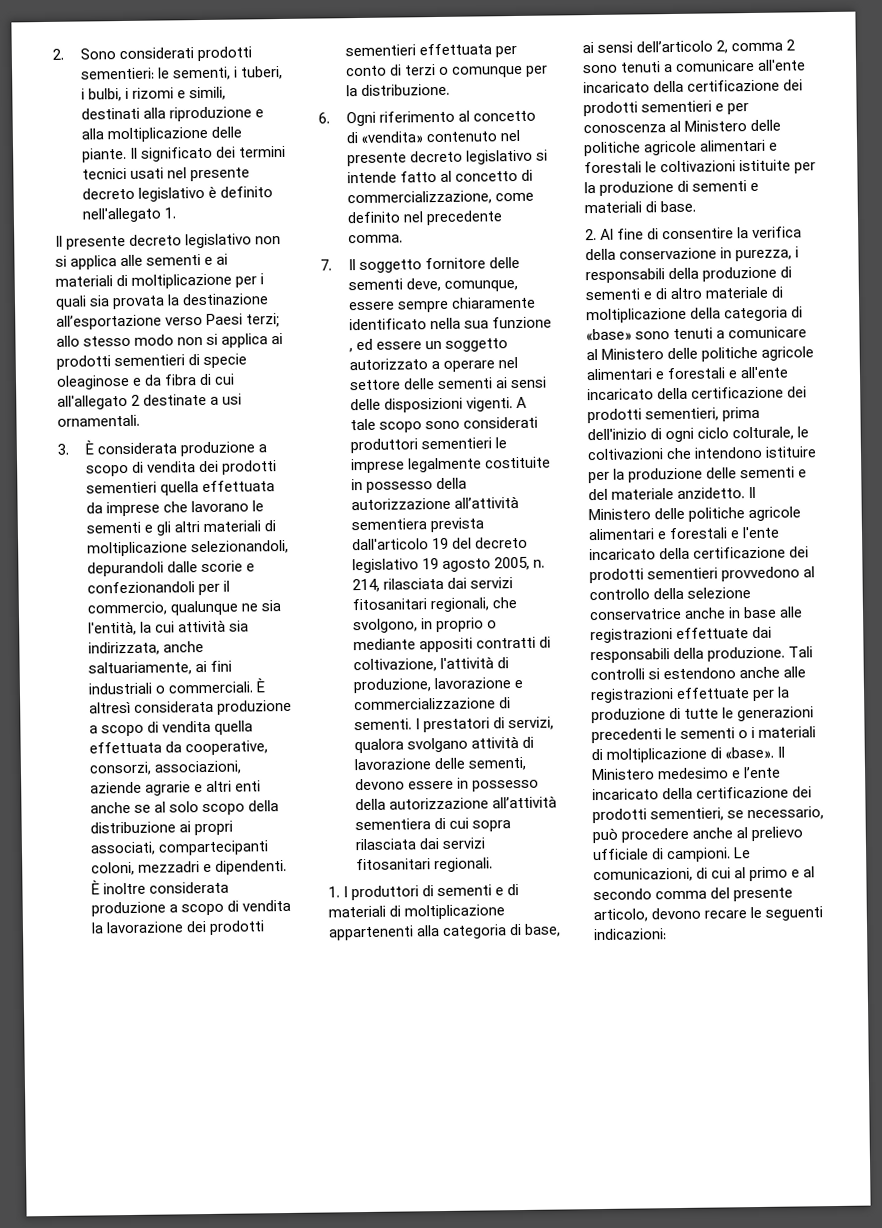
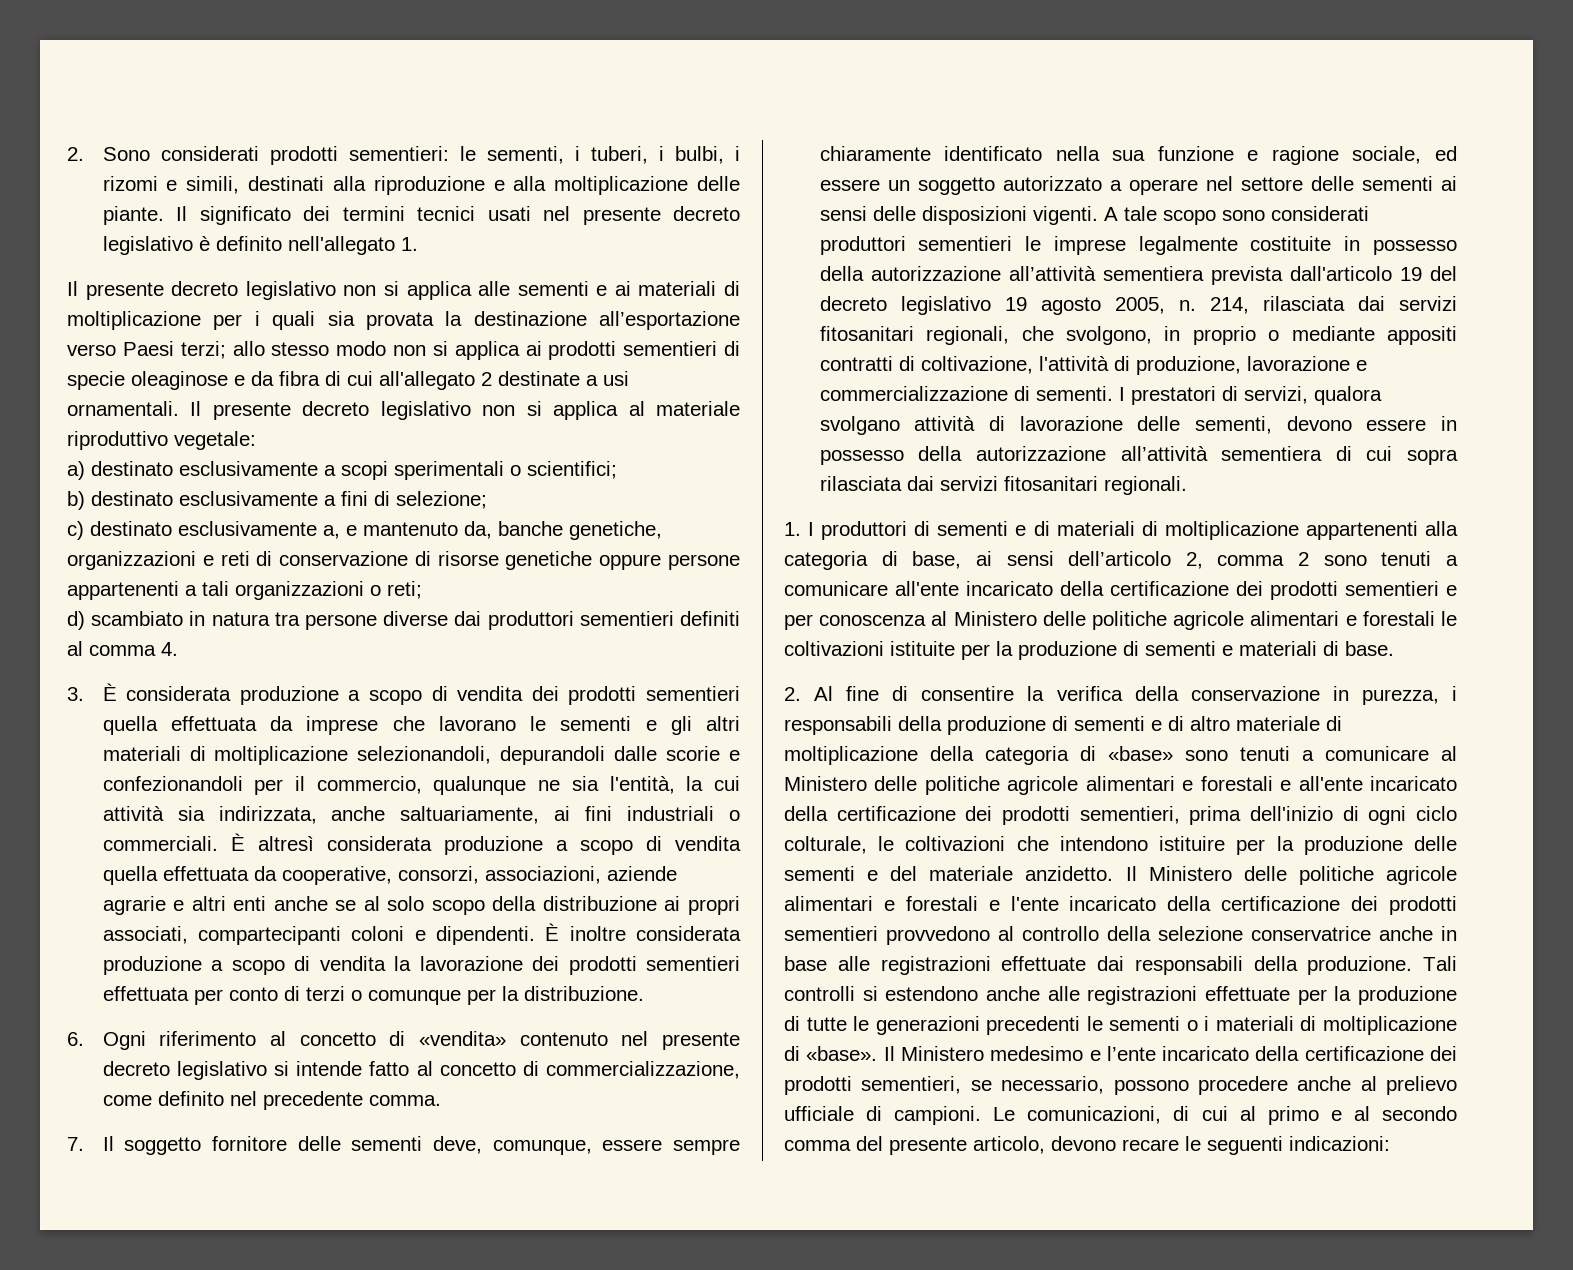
+ Il presente decreto legislativo non si applica al materiale riproduttivo vegetale:
+ a) destinato esclusivamente a scopi sperimentali o scientifici;
+ b) destinato esclusivamente a fini di selezione;
+ c) destinato esclusivamente a, e mantenuto da, banche genetiche, organizzazioni e reti di conservazione di risorse genetiche oppure persone appartenenti a tali organizzazioni o reti;
+ d) scambiato in natura tra persone diverse dai produttori sementieri definiti al comma 4.
- È altresì considerata produzione a scopo di vendita quella effettuata da cooperative, consorzi, associazioni, aziende agrarie e altri enti anche se al solo scopo della distribuzione ai propri associati, compartecipanti coloni, mezzadri e dipendenti.
+ È altresì considerata produzione a scopo di vendita quella effettuata da cooperative, consorzi, associazioni, aziende agrarie e altri enti anche se al solo scopo della distribuzione ai propri associati, compartecipanti coloni e dipendenti.
- 7. Il soggetto fornitore delle sementi deve, comunque, essere sempre chiaramente identificato nella sua funzione , ed essere un soggetto autorizzato a operare nel settore delle sementi ai sensi delle disposizioni vigenti.
+ 7. Il soggetto fornitore delle sementi deve, comunque, essere sempre chiaramente identificato nella sua funzione e ragione sociale, ed essere un soggetto autorizzato a operare nel settore delle sementi ai sensi delle disposizioni vigenti.
- Il Ministero medesimo e l’ente incaricato della certificazione dei prodotti sementieri, se necessario, può procedere anche al prelievo ufficiale di campioni.
+ Il Ministero medesimo e l’ente incaricato della certificazione dei prodotti sementieri, se necessario, possono procedere anche al prelievo ufficiale di campioni.

